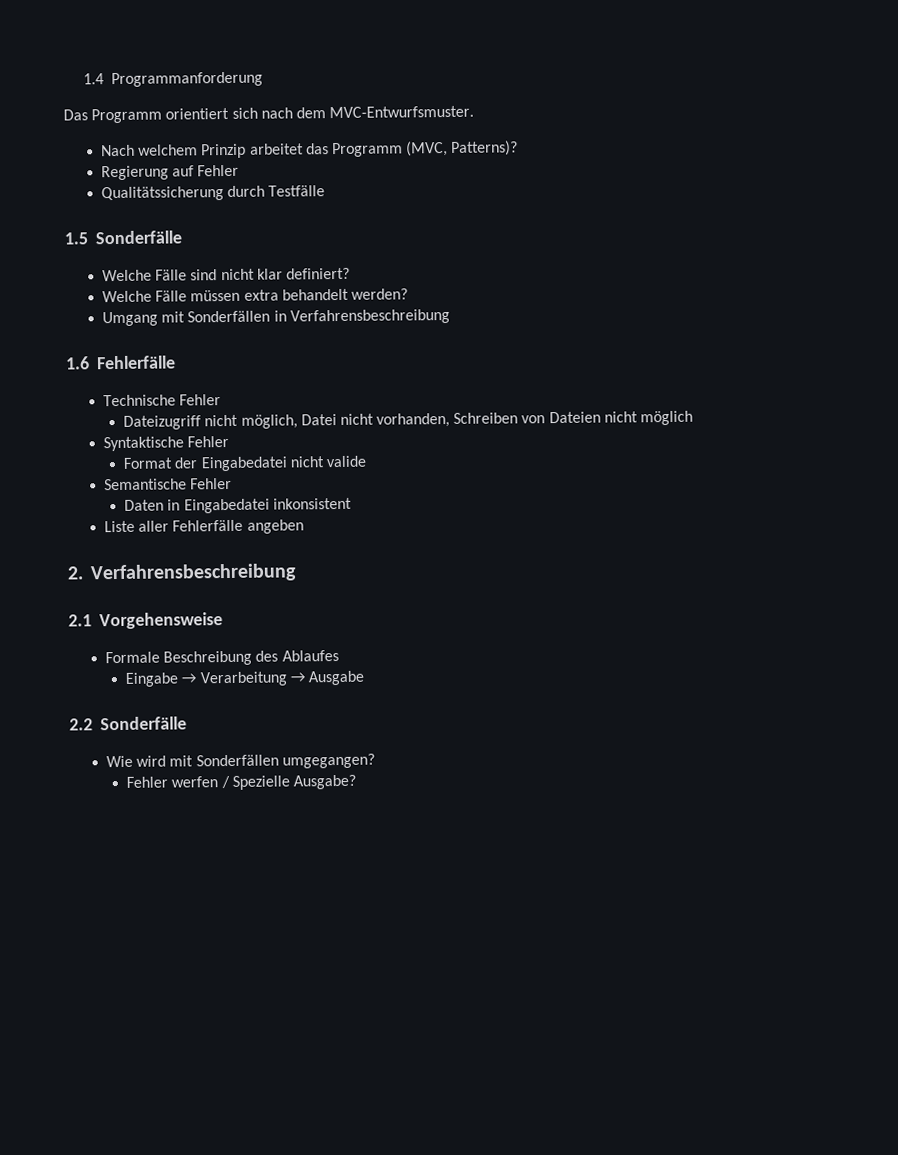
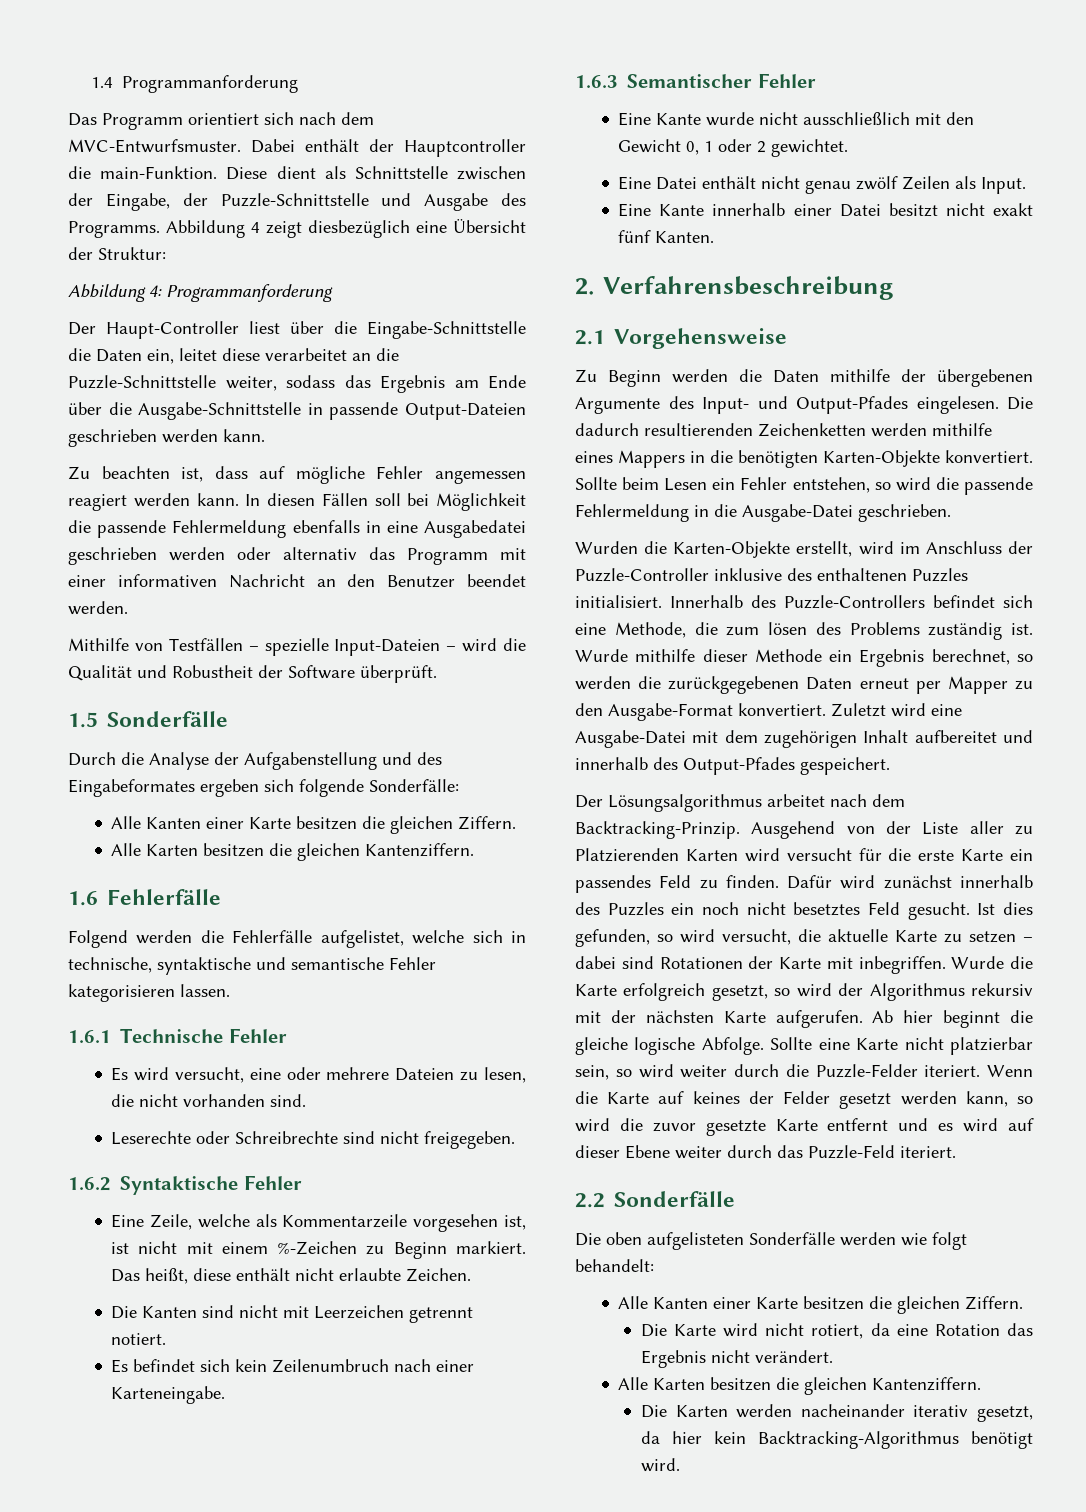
- Das Programm orientiert sich nach dem MVC-Entwurfsmuster.
- Nach welchem Prinzip arbeitet das Programm (MVC, Patterns)?
- Regierung auf Fehler
- Qualitätssicherung durch Testfälle
+ Das Programm orientiert sich nach dem MVC-Entwurfsmuster. Dabei enthält der Hauptcontroller die main-Funktion. Diese dient als Schnittstelle zwischen der Eingabe, der Puzzle-Schnittstelle und Ausgabe des Programms. Abbildung 4 zeigt diesbezüglich eine Übersicht der Struktur:
+ Abbildung 4: Programmanforderung
+ Der Haupt-Controller liest über die Eingabe-Schnittstelle die Daten ein, leitet diese verarbeitet an die Puzzle-Schnittstelle weiter, sodass das Ergebnis am Ende über die Ausgabe-Schnittstelle in passende Output-Dateien geschrieben werden kann.
+ Zu beachten ist, dass auf mögliche Fehler angemessen reagiert werden kann. In diesen Fällen soll bei Möglichkeit die passende Fehlermeldung ebenfalls in eine Ausgabedatei geschrieben werden oder alternativ das Programm mit einer informativen Nachricht an den Benutzer beendet werden.
+ Mithilfe von Testfällen – spezielle Input-Dateien – wird die Qualität und Robustheit der Software überprüft.
  1.5 Sonderfälle
- Welche Fälle sind nicht klar definiert?
- Welche Fälle müssen extra behandelt werden?
- Umgang mit Sonderfällen in Verfahrensbeschreibung
+ Durch die Analyse der Aufgabenstellung und des Eingabeformates ergeben sich folgende Sonderfälle:
+ Alle Kanten einer Karte besitzen die gleichen Ziffern.
+ Alle Karten besitzen die gleichen Kantenziffern.
  1.6 Fehlerfälle
- Technische Fehler
- Dateizugriff nicht möglich, Datei nicht vorhanden, Schreiben von Dateien nicht möglich
- Syntaktische Fehler
- Format der Eingabedatei nicht valide
- Semantische Fehler
- Daten in Eingabedatei inkonsistent
- Liste aller Fehlerfälle angeben
+ Folgend werden die Fehlerfälle aufgelistet, welche sich in technische, syntaktische und semantische Fehler kategorisieren lassen.
+ 1.6.1 Technische Fehler
+ Es wird versucht, eine oder mehrere Dateien zu lesen, die nicht vorhanden sind.
+ Leserechte oder Schreibrechte sind nicht freigegeben.
+ 1.6.2 Syntaktische Fehler
+ Eine Zeile, welche als Kommentarzeile vorgesehen ist, ist nicht mit einem %-Zeichen zu Beginn markiert. Das heißt, diese enthält nicht erlaubte Zeichen.
+ Die Kanten sind nicht mit Leerzeichen getrennt notiert.
+ Es befindet sich kein Zeilenumbruch nach einer Karteneingabe.
+ 1.6.3 Semantischer Fehler
+ Eine Kante wurde nicht ausschließlich mit den Gewicht 0, 1 oder 2 gewichtet.
+ Eine Datei enthält nicht genau zwölf Zeilen als Input.
+ Eine Kante innerhalb einer Datei besitzt nicht exakt fünf Kanten.
  2. Verfahrensbeschreibung
  2.1 Vorgehensweise
- Formale Beschreibung des Ablaufes
- Eingabe → Verarbeitung → Ausgabe
+ Zu Beginn werden die Daten mithilfe der übergebenen Argumente des Input- und Output-Pfades eingelesen. Die dadurch resultierenden Zeichenketten werden mithilfe eines Mappers in die benötigten Karten-Objekte konvertiert. Sollte beim Lesen ein Fehler entstehen, so wird die passende Fehlermeldung in die Ausgabe-Datei geschrieben.
+ Wurden die Karten-Objekte erstellt, wird im Anschluss der Puzzle-Controller inklusive des enthaltenen Puzzles initialisiert. Innerhalb des Puzzle-Controllers befindet sich eine Methode, die zum lösen des Problems zuständig ist. Wurde mithilfe dieser Methode ein Ergebnis berechnet, so werden die zurückgegebenen Daten erneut per Mapper zu den Ausgabe-Format konvertiert. Zuletzt wird eine Ausgabe-Datei mit dem zugehörigen Inhalt aufbereitet und innerhalb des Output-Pfades gespeichert.
+ Der Lösungsalgorithmus arbeitet nach dem Backtracking-Prinzip. Ausgehend von der Liste aller zu Platzierenden Karten wird versucht für die erste Karte ein passendes Feld zu finden. Dafür wird zunächst innerhalb des Puzzles ein noch nicht besetztes Feld gesucht. Ist dies gefunden, so wird versucht, die aktuelle Karte zu setzen – dabei sind Rotationen der Karte mit inbegriffen. Wurde die Karte erfolgreich gesetzt, so wird der Algorithmus rekursiv mit der nächsten Karte aufgerufen. Ab hier beginnt die gleiche logische Abfolge. Sollte eine Karte nicht platzierbar sein, so wird weiter durch die Puzzle-Felder iteriert. Wenn die Karte auf keines der Felder gesetzt werden kann, so wird die zuvor gesetzte Karte entfernt und es wird auf dieser Ebene weiter durch das Puzzle-Feld iteriert.
  2.2 Sonderfälle
- Wie wird mit Sonderfällen umgegangen?
- Fehler werfen / Spezielle Ausgabe?
+ Die oben aufgelisteten Sonderfälle werden wie folgt behandelt:
+ Alle Kanten einer Karte besitzen die gleichen Ziffern.
+ Die Karte wird nicht rotiert, da eine Rotation das Ergebnis nicht verändert.
+ Alle Karten besitzen die gleichen Kantenziffern.
+ Die Karten werden nacheinander iterativ gesetzt, da hier kein Backtracking-Algorithmus benötigt wird.

